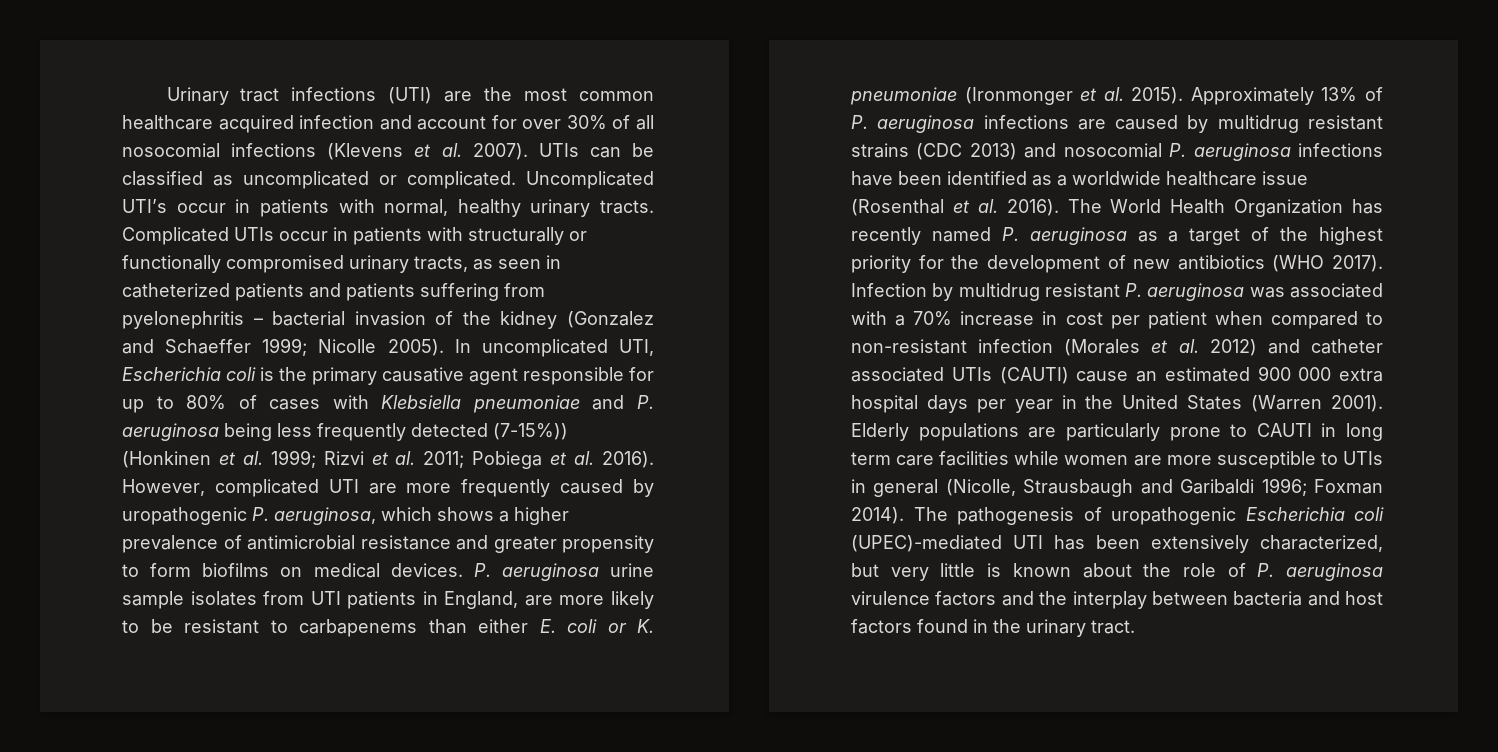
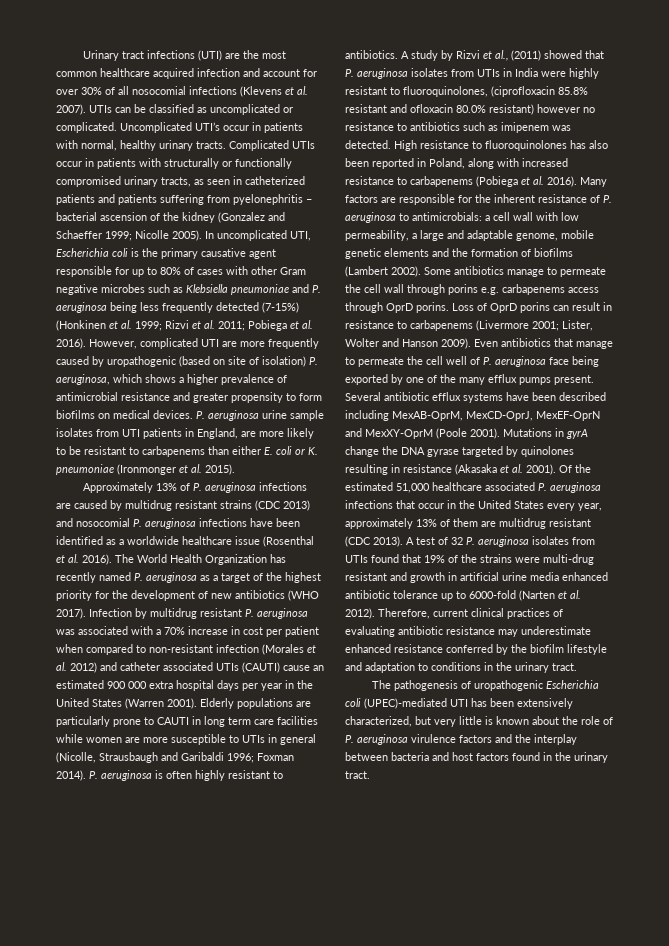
- Complicated UTIs occur in patients with structurally or functionally compromised urinary tracts, as seen in catheterized patients and patients suffering from pyelonephritis – bacterial invasion of the kidney (Gonzalez and Schaeffer 1999; Nicolle 2005).
+ Complicated UTIs occur in patients with structurally or functionally compromised urinary tracts, as seen in catheterized patients and patients suffering from pyelonephritis – bacterial ascension of the kidney (Gonzalez and Schaeffer 1999; Nicolle 2005).
- In uncomplicated UTI, Escherichia coli is the primary causative agent responsible for up to 80% of cases with Klebsiella pneumoniae and P. aeruginosa being less frequently detected (7-15%)) (Honkinen et al. 1999; Rizvi et al. 2011; Pobiega et al. 2016).
+ In uncomplicated UTI, Escherichia coli is the primary causative agent responsible for up to 80% of cases with other Gram negative microbes such as Klebsiella pneumoniae and P. aeruginosa being less frequently detected (7-15%) (Honkinen et al. 1999; Rizvi et al. 2011; Pobiega et al. 2016).
- However, complicated UTI are more frequently caused by uropathogenic P. aeruginosa, which shows a higher prevalence of antimicrobial resistance and greater propensity to form biofilms on medical devices.
+ However, complicated UTI are more frequently caused by uropathogenic (based on site of isolation) P. aeruginosa, which shows a higher prevalence of antimicrobial resistance and greater propensity to form biofilms on medical devices.
- P. aeruginosa urine sample isolates from UTI patients in England, are more likely to be resistant to carbapenems than either E. coli or K. pneumoniae (Ironmonger et al. 2015). Approximately 13% of P. aeruginosa infections are caused by multidrug resistant strains (CDC 2013) and nosocomial P. aeruginosa infections have been identified as a worldwide healthcare issue (Rosenthal et al. 2016).
+ P. aeruginosa urine sample isolates from UTI patients in England, are more likely to be resistant to carbapenems than either E. coli or K. pneumoniae (Ironmonger et al. 2015).
+ Approximately 13% of P. aeruginosa infections are caused by multidrug resistant strains (CDC 2013) and nosocomial P. aeruginosa infections have been identified as a worldwide healthcare issue (Rosenthal et al. 2016).
- Foxman 2014). The pathogenesis of uropathogenic Escherichia coli (UPEC)-mediated UTI has been extensively characterized, but very little is known about the role of P. aeruginosa virulence factors and the interplay between bacteria and host factors found in the urinary tract.
+ Foxman 2014). P. aeruginosa is often highly resistant to antibiotics. A study by Rizvi et al., (2011) showed that P. aeruginosa isolates from UTIs in India were highly resistant to fluoroquinolones, (ciprofloxacin 85.8% resistant and ofloxacin 80.0% resistant) however no resistance to antibiotics such as imipenem was detected. High resistance to fluoroquinolones has also been reported in Poland, along with increased resistance to carbapenems (Pobiega et al. 2016). Many factors are responsible for the inherent resistance of P. aeruginosa to antimicrobials: a cell wall with low permeability, a large and adaptable genome, mobile genetic elements and the formation of biofilms (Lambert 2002). Some antibiotics manage to permeate the cell wall through porins e.g. carbapenems access through OprD porins. Loss of OprD porins can result in resistance to carbapenems (Livermore 2001; Lister, Wolter and Hanson 2009). Even antibiotics that manage to permeate the cell well of P. aeruginosa face being exported by one of the many efflux pumps present. Several antibiotic efflux systems have been described including MexAB-OprM, MexCD-OprJ, MexEF-OprN and MexXY-OprM (Poole 2001). Mutations in gyrA change the DNA gyrase targeted by quinolones resulting in resistance (Akasaka et al. 2001). Of the estimated 51,000 healthcare associated P. aeruginosa infections that occur in the United States every year, approximately 13% of them are multidrug resistant (CDC 2013). A test of 32 P. aeruginosa isolates from UTIs found that 19% of the strains were multi-drug resistant and growth in artificial urine media enhanced antibiotic tolerance up to 6000-fold (Narten et al. 2012). Therefore, current clinical practices of evaluating antibiotic resistance may underestimate enhanced resistance conferred by the biofilm lifestyle and adaptation to conditions in the urinary tract.
+ The pathogenesis of uropathogenic Escherichia coli (UPEC)-mediated UTI has been extensively characterized, but very little is known about the role of P. aeruginosa virulence factors and the interplay between bacteria and host factors found in the urinary tract.

